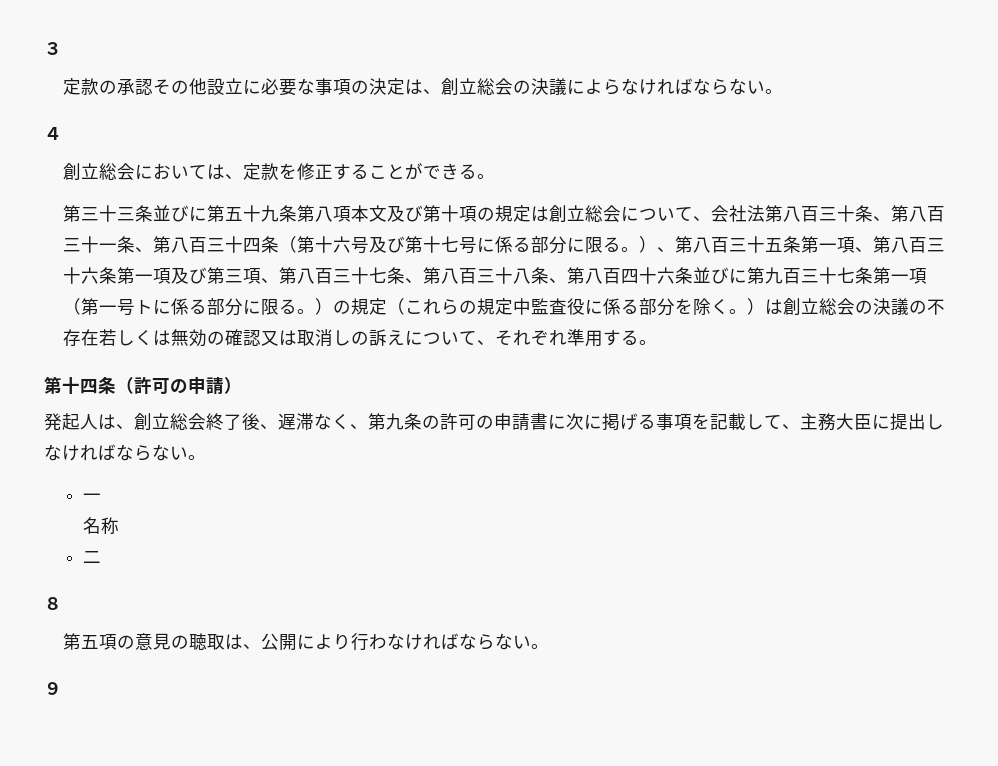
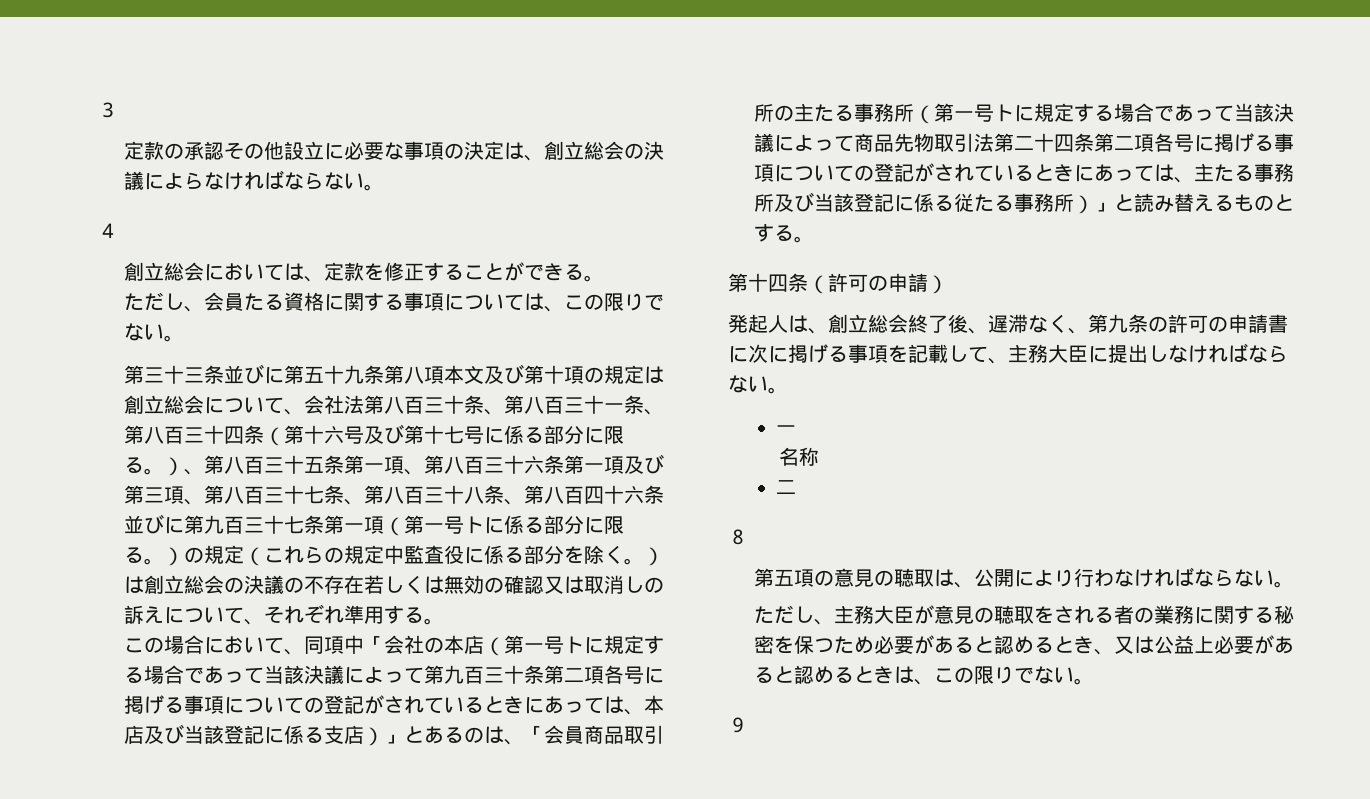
+ ただし、会員たる資格に関する事項については、この限りでない。
+ この場合において、同項中「会社の本店（第一号トに規定する場合であって当該決議によって第九百三十条第二項各号に掲げる事項についての登記がされているときにあっては、本店及び当該登記に係る支店）」とあるのは、「会員商品取引所の主たる事務所（第一号トに規定する場合であって当該決議によって商品先物取引法第二十四条第二項各号に掲げる事項についての登記がされているときにあっては、主たる事務所及び当該登記に係る従たる事務所）」と読み替えるものとする。
+ ただし、主務大臣が意見の聴取をされる者の業務に関する秘密を保つため必要があると認めるとき、又は公益上必要があると認めるときは、この限りでない。

